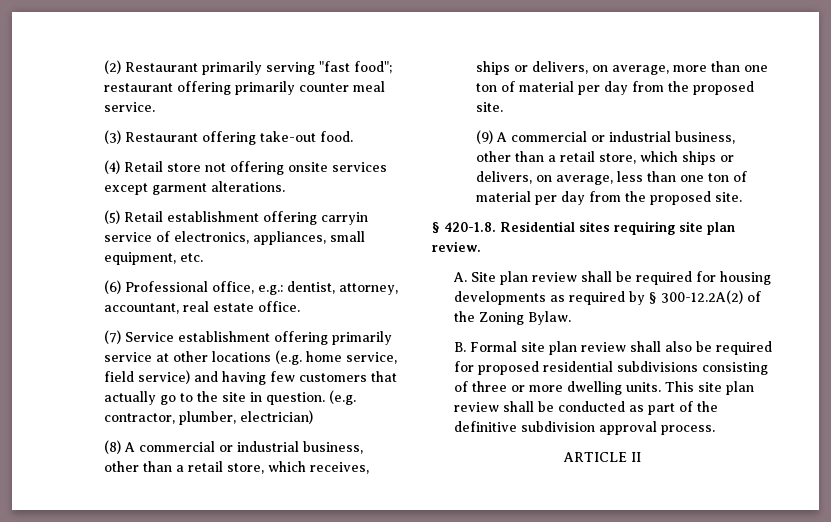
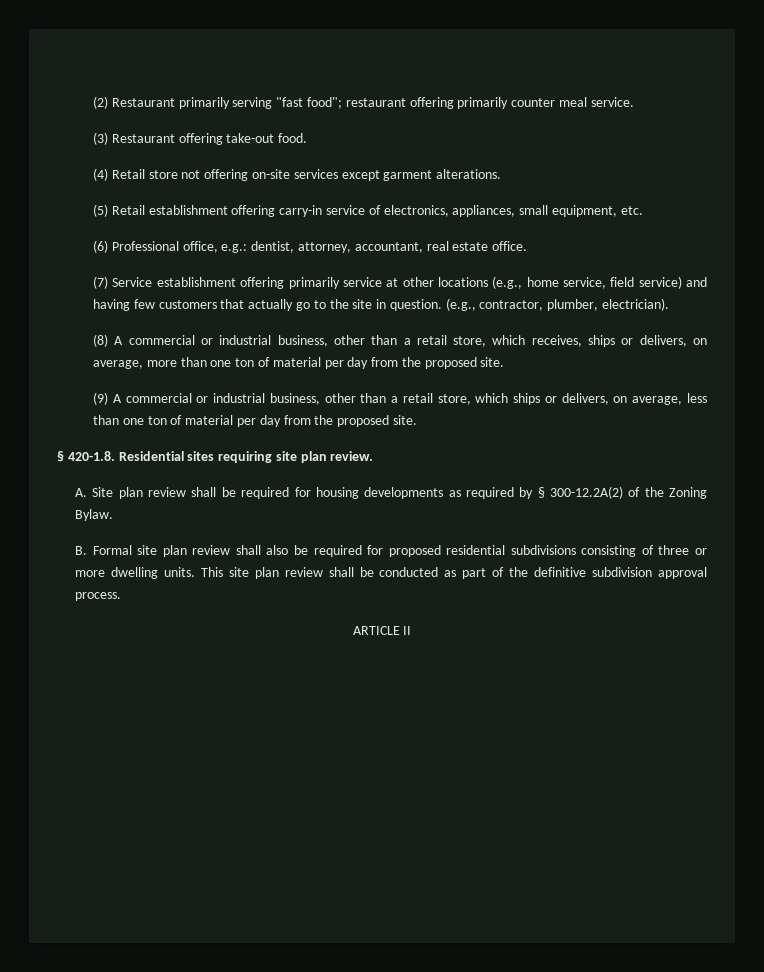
- (4) Retail store not offering onsite services except garment alterations.
+ (4) Retail store not offering on-site services except garment alterations.
- (5) Retail establishment offering carryin service of electronics, appliances, small equipment, etc.
+ (5) Retail establishment offering carry-in service of electronics, appliances, small equipment, etc.
- (7) Service establishment offering primarily service at other locations (e.g. home service, field service) and having few customers that actually go to the site in question.
+ (7) Service establishment offering primarily service at other locations (e.g., home service, field service) and having few customers that actually go to the site in question.
- (e.g. contractor, plumber, electrician)
+ (e.g., contractor, plumber, electrician).

